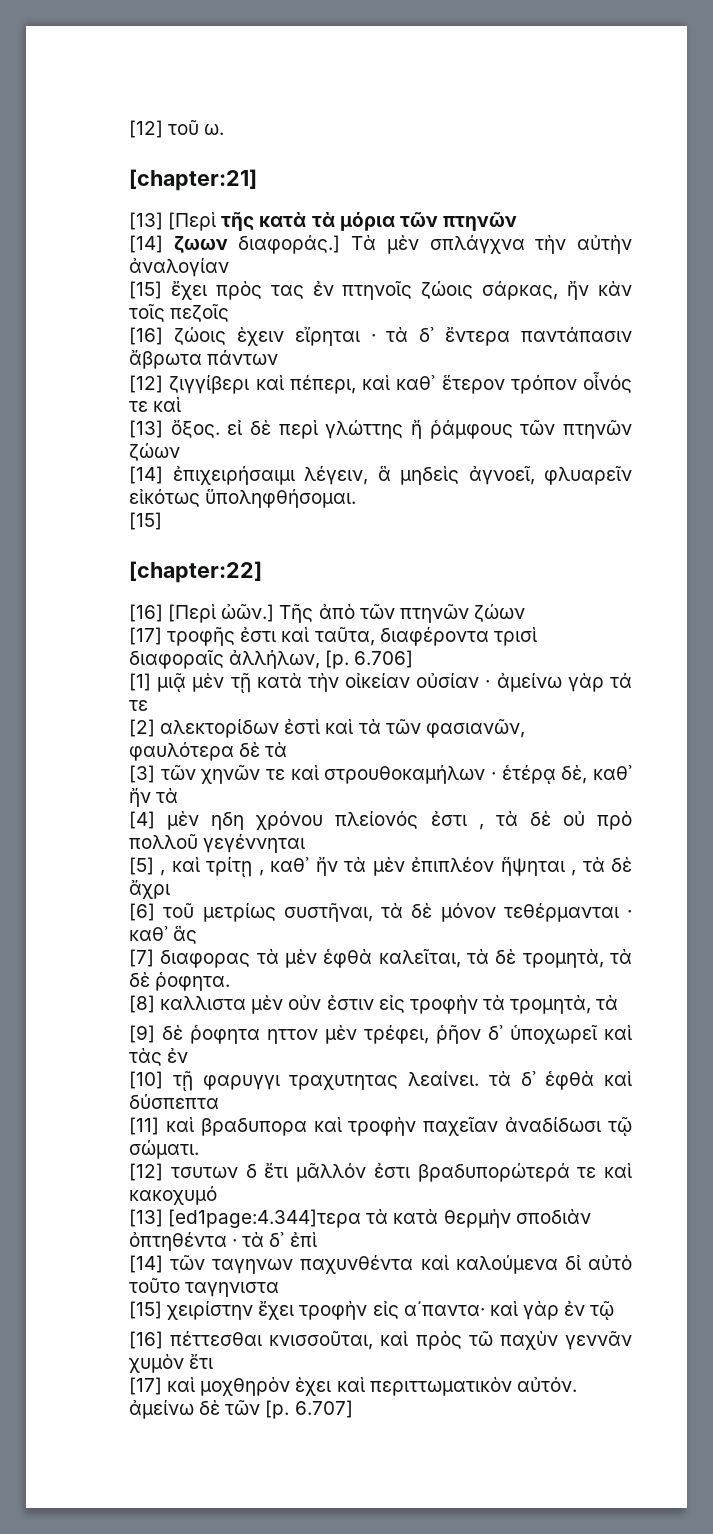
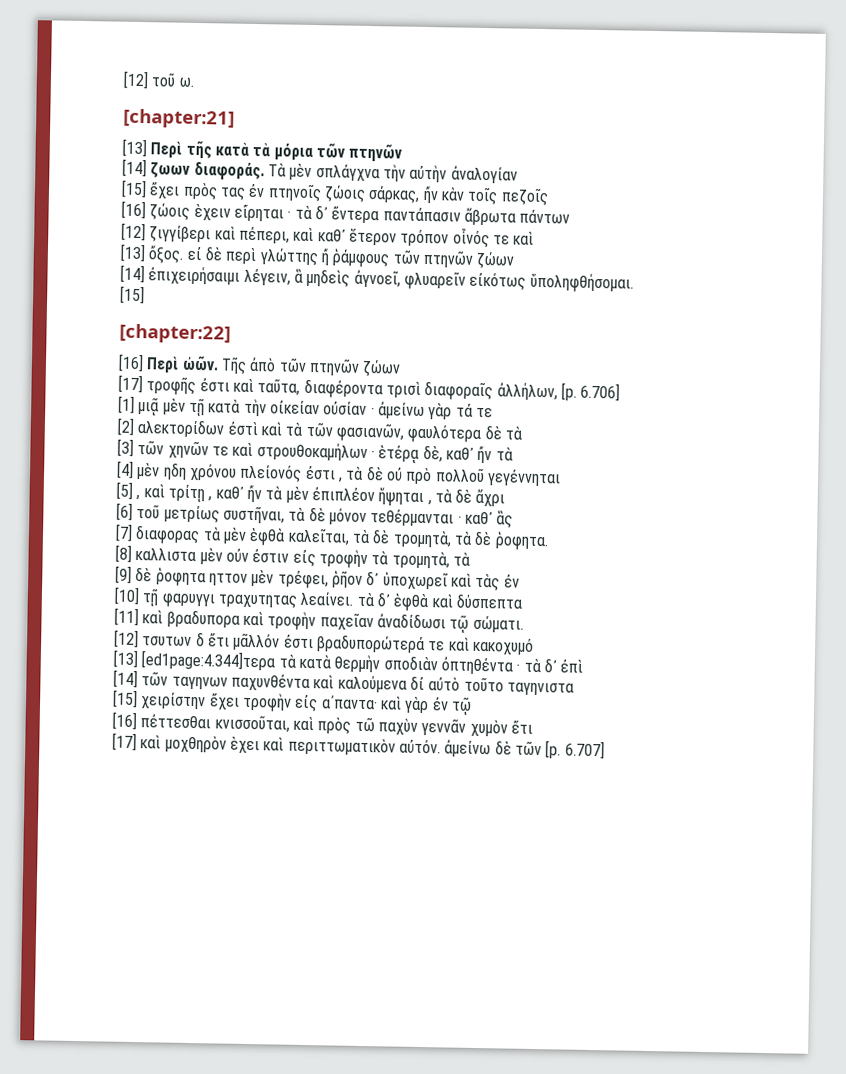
- [13] [Περὶ τῆς κατὰ τὰ μόρια τῶν πτηνῶν
+ [13] Περὶ τῆς κατὰ τὰ μόρια τῶν πτηνῶν
- [14] ζωων διαφοράς.]
+ [14] ζωων διαφοράς.
- [16] [Περὶ ὠῶν.]
+ [16] Περὶ ὠῶν.

